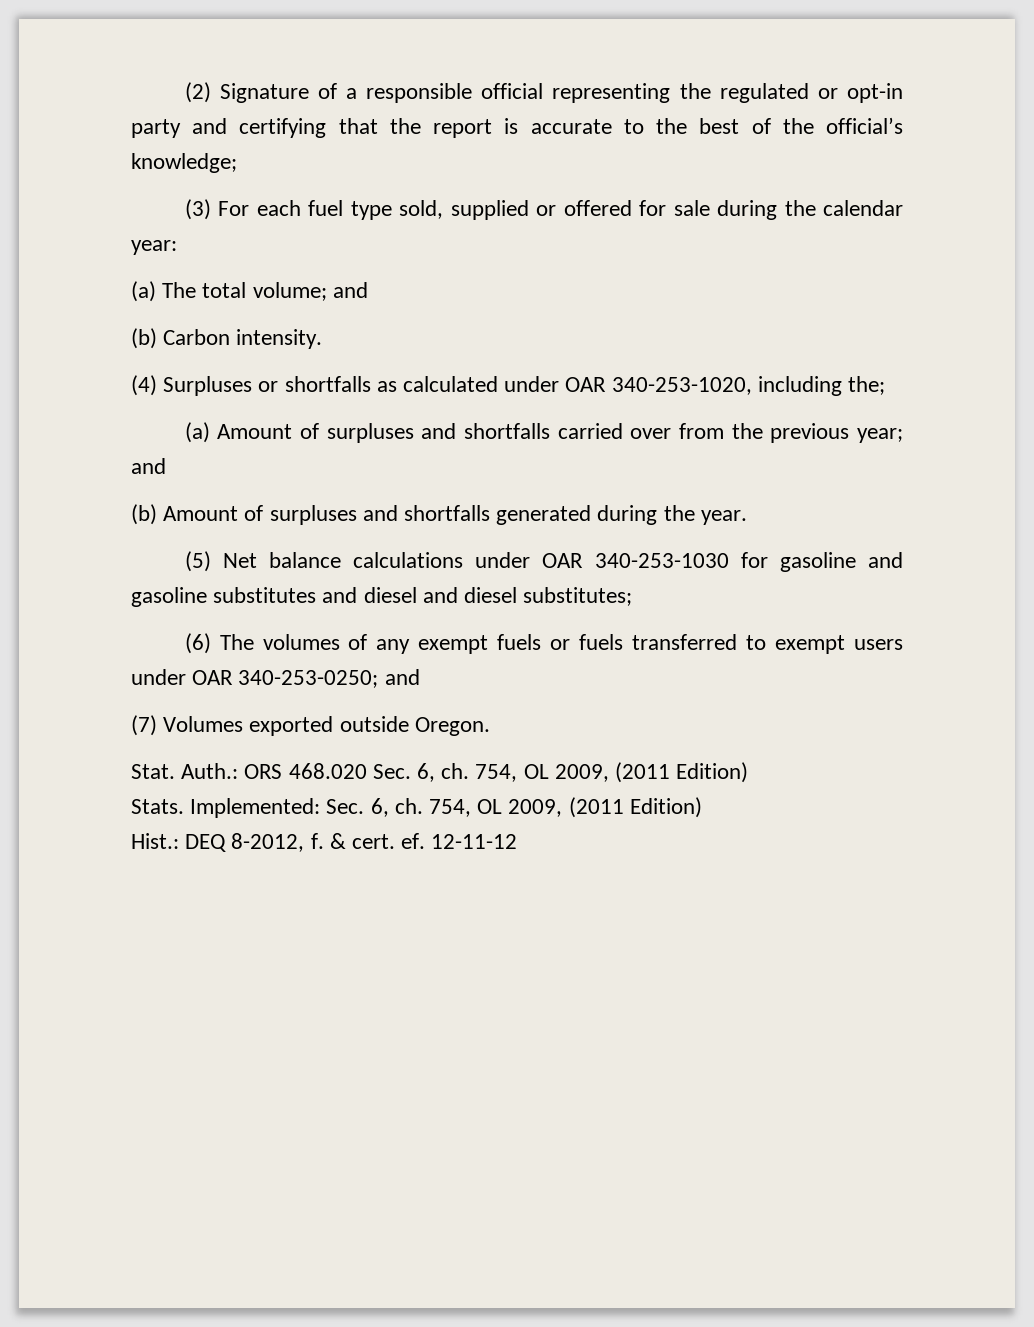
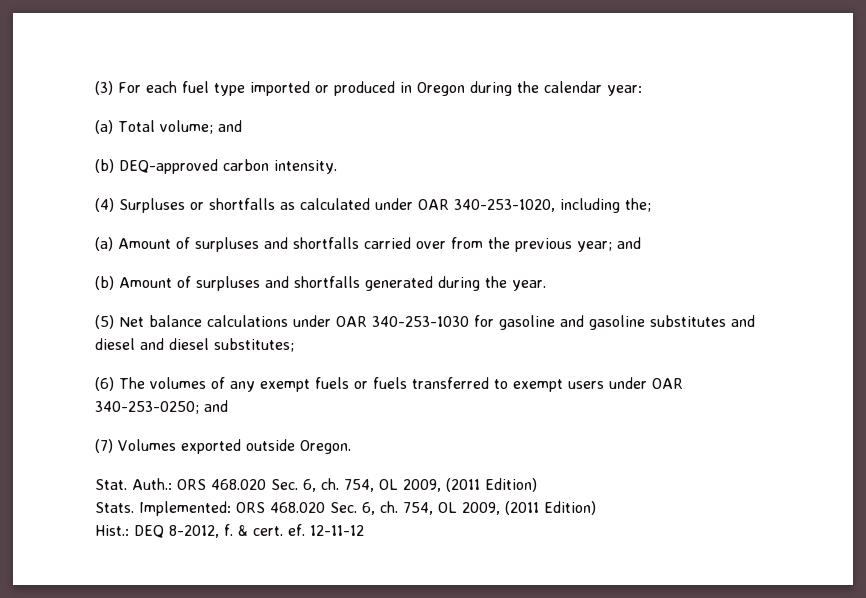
- (2) Signature of a responsible official representing the regulated or opt-in party and certifying that the report is accurate to the best of the official’s knowledge;
- (3) For each fuel type sold, supplied or offered for sale during the calendar year:
+ (3) For each fuel type imported or produced in Oregon during the calendar year:
- (a) The total volume; and
+ (a) Total volume; and
- (b) Carbon intensity.
+ (b) DEQ-approved carbon intensity.
- Implemented: Sec. 6, ch. 754, OL 2009, (2011 Edition)
+ Implemented: ORS 468.020 Sec. 6, ch. 754, OL 2009, (2011 Edition)

